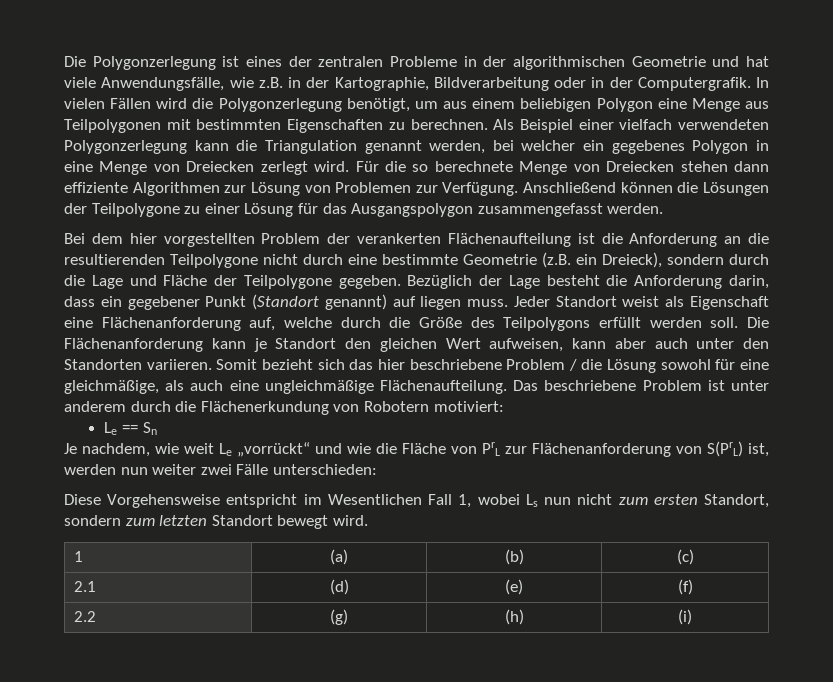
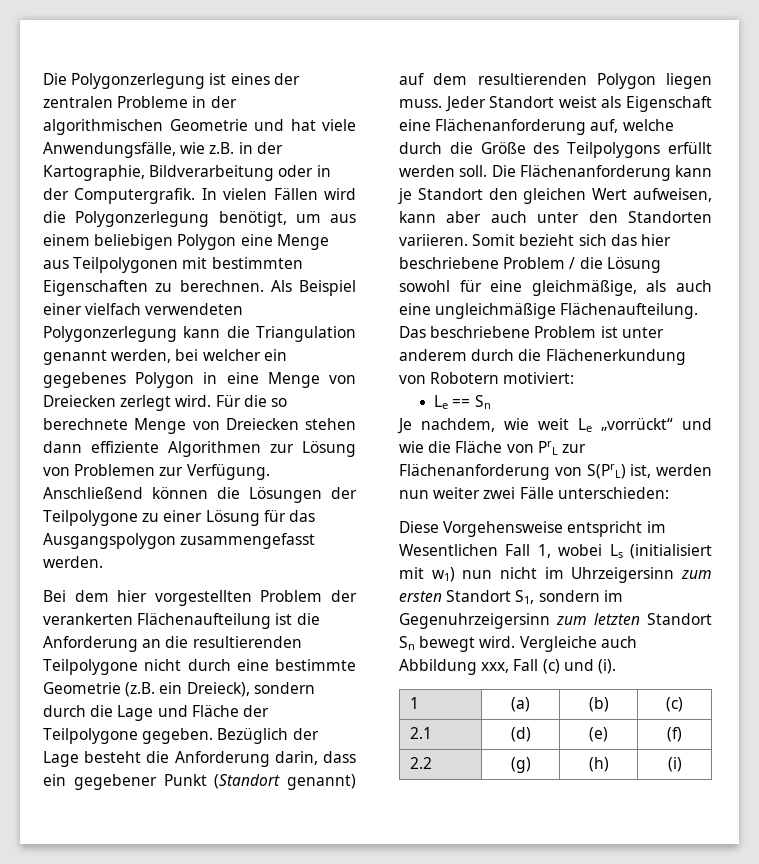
- Bezüglich der Lage besteht die Anforderung darin, dass ein gegebener Punkt (Standort genannt) auf liegen muss.
+ Bezüglich der Lage besteht die Anforderung darin, dass ein gegebener Punkt (Standort genannt) auf dem resultierenden Polygon liegen muss.
- Diese Vorgehensweise entspricht im Wesentlichen Fall 1, wobei Ls nun nicht zum ersten Standort, sondern zum letzten Standort bewegt wird.
+ Diese Vorgehensweise entspricht im Wesentlichen Fall 1, wobei Ls (initialisiert mit w1) nun nicht im Uhrzeigersinn zum ersten Standort S1, sondern im Gegenuhrzeigersinn zum letzten Standort Sn bewegt wird. Vergleiche auch Abbildung xxx, Fall (c) und (i).

